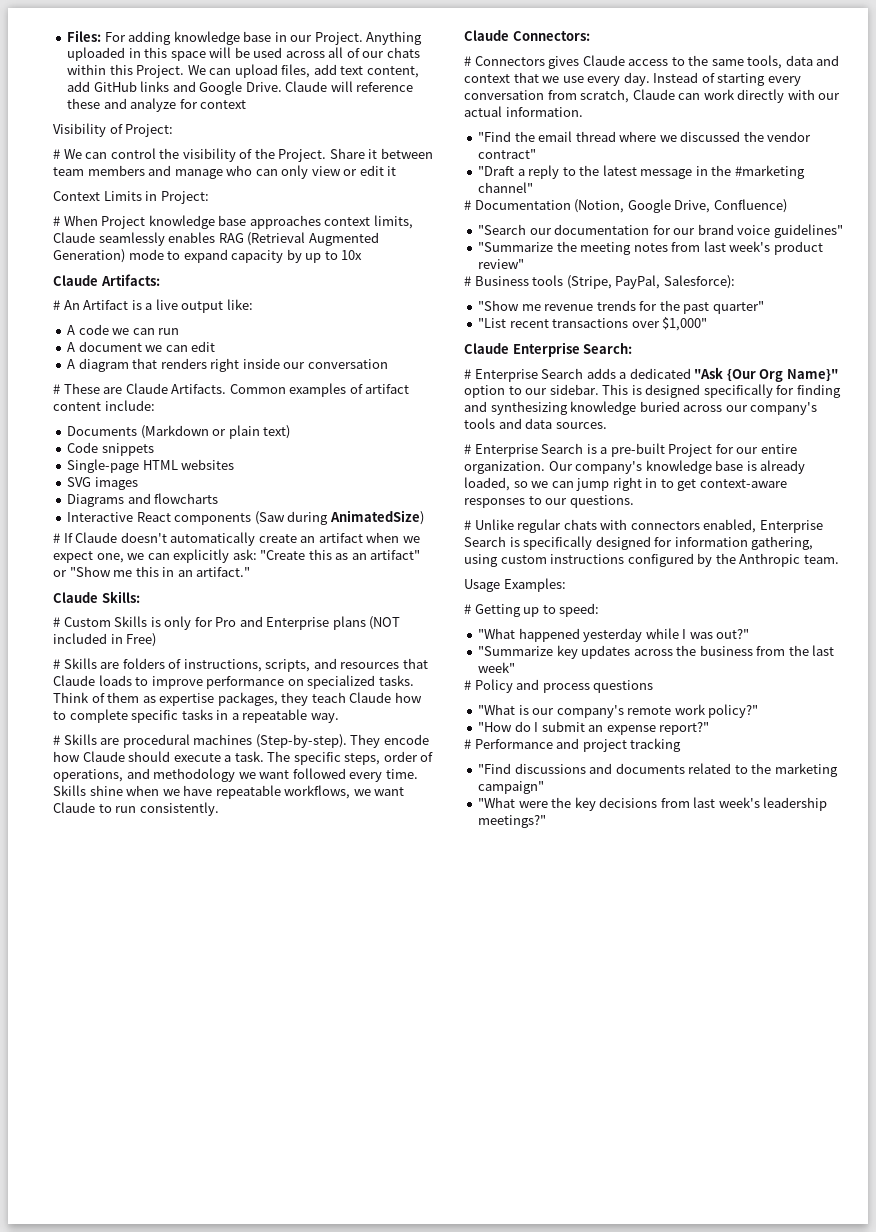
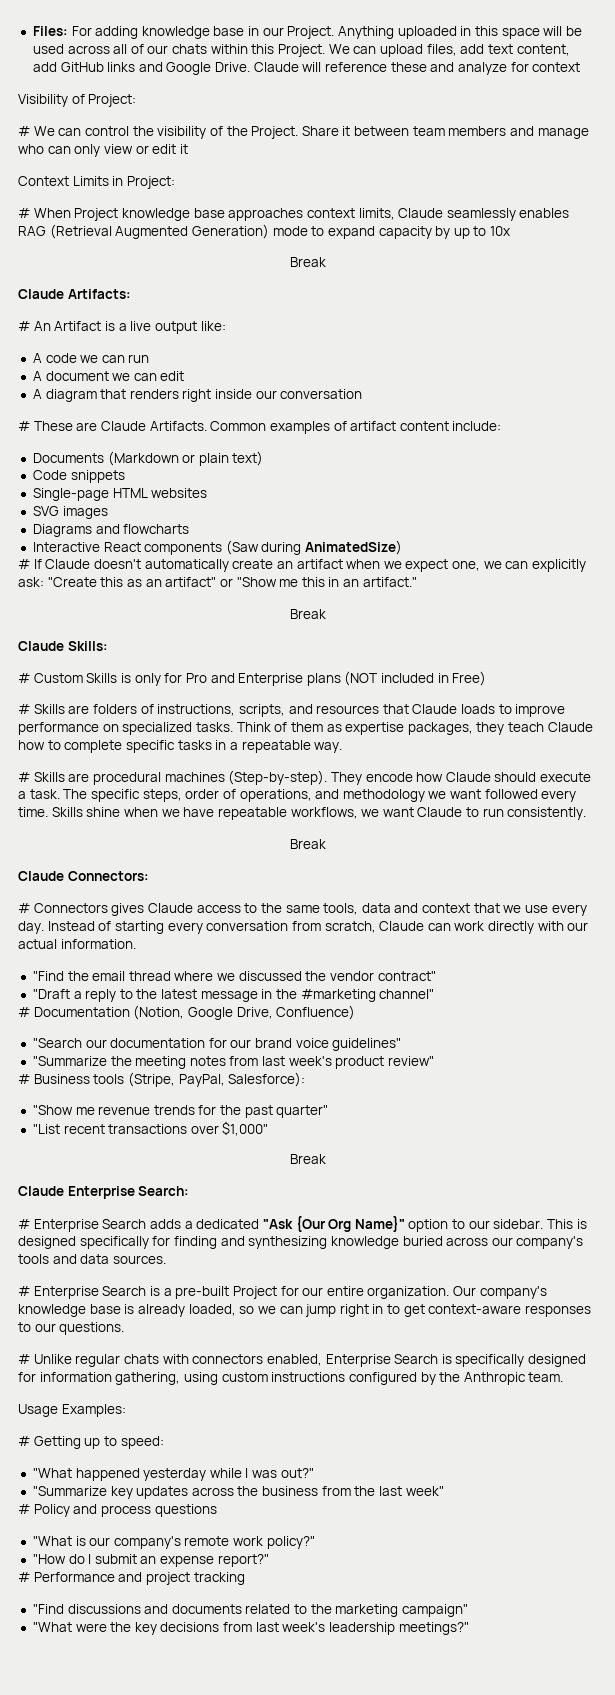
  # When Project knowledge base approaches context limits, Claude seamlessly enables RAG (Retrieval Augmented Generation) mode to expand capacity by up to 10x
+ Break
  # If Claude doesn't automatically create an artifact when we expect one, we can explicitly ask: "Create this as an artifact" or "Show me this in an artifact."
+ Break
  Skills shine when we have repeatable workflows, we want Claude to run consistently.
+ Break
  "List recent transactions over $1,000"
+ Break

